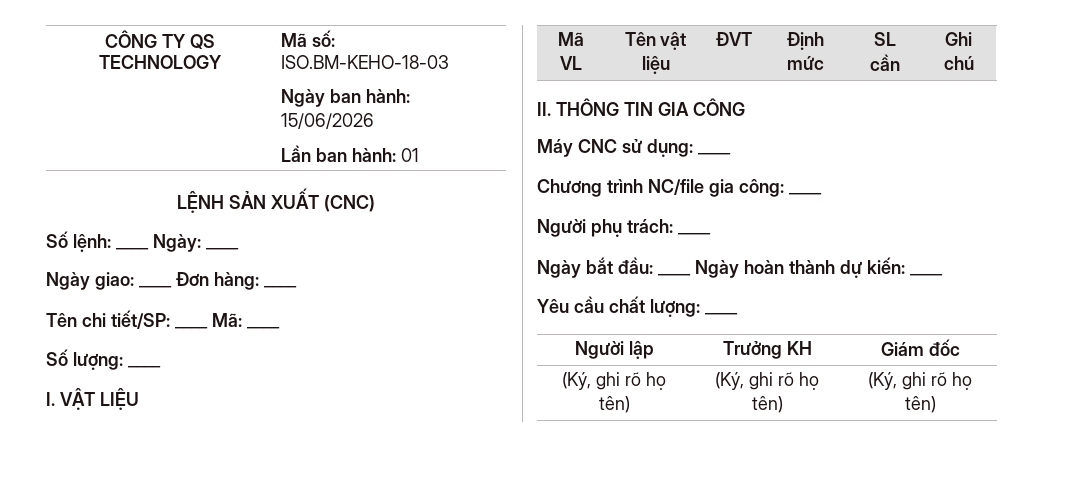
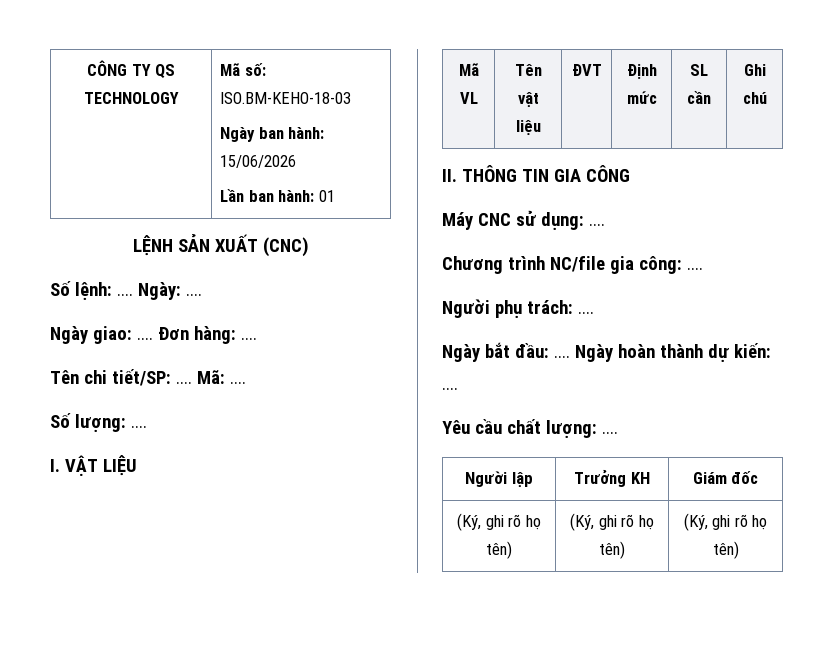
- Số lệnh: ____ Ngày: ____
+ Số lệnh: .... Ngày: ....
- Ngày giao: ____ Đơn hàng: ____
+ Ngày giao: .... Đơn hàng: ....
- Tên chi tiết/SP: ____ Mã: ____
+ Tên chi tiết/SP: .... Mã: ....
- Số lượng: ____
+ Số lượng: ....
- Máy CNC sử dụng: ____
+ Máy CNC sử dụng: ....
- Chương trình NC/file gia công: ____
+ Chương trình NC/file gia công: ....
- Người phụ trách: ____
+ Người phụ trách: ....
- Ngày bắt đầu: ____ Ngày hoàn thành dự kiến: ____
+ Ngày bắt đầu: .... Ngày hoàn thành dự kiến: ....
- Yêu cầu chất lượng: ____
+ Yêu cầu chất lượng: ....

